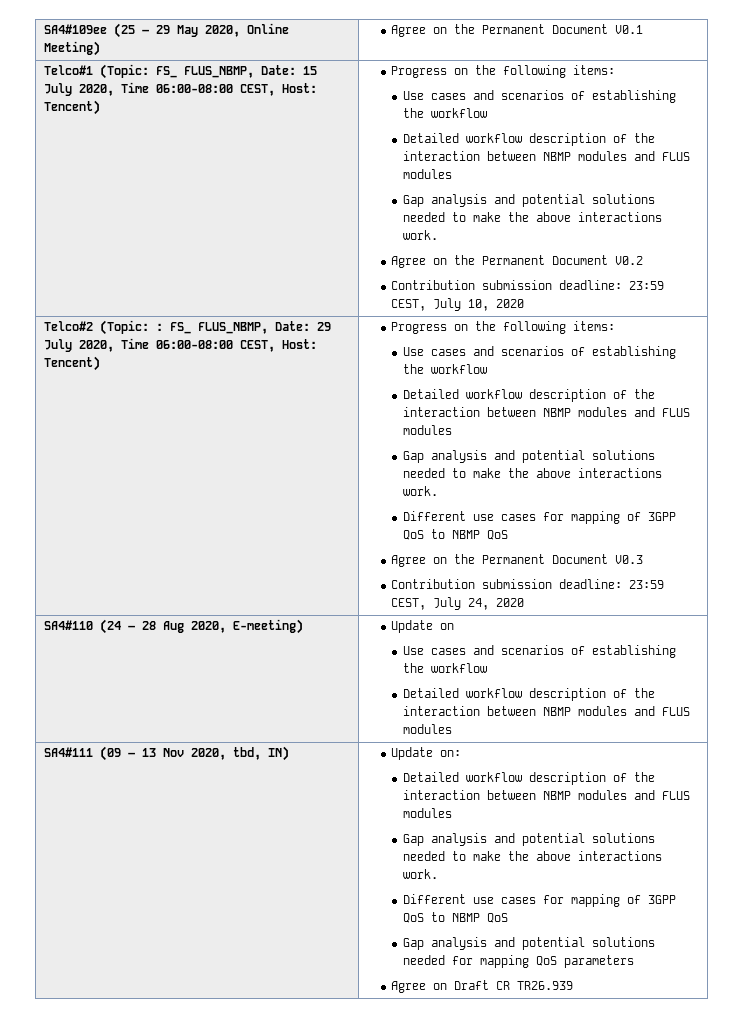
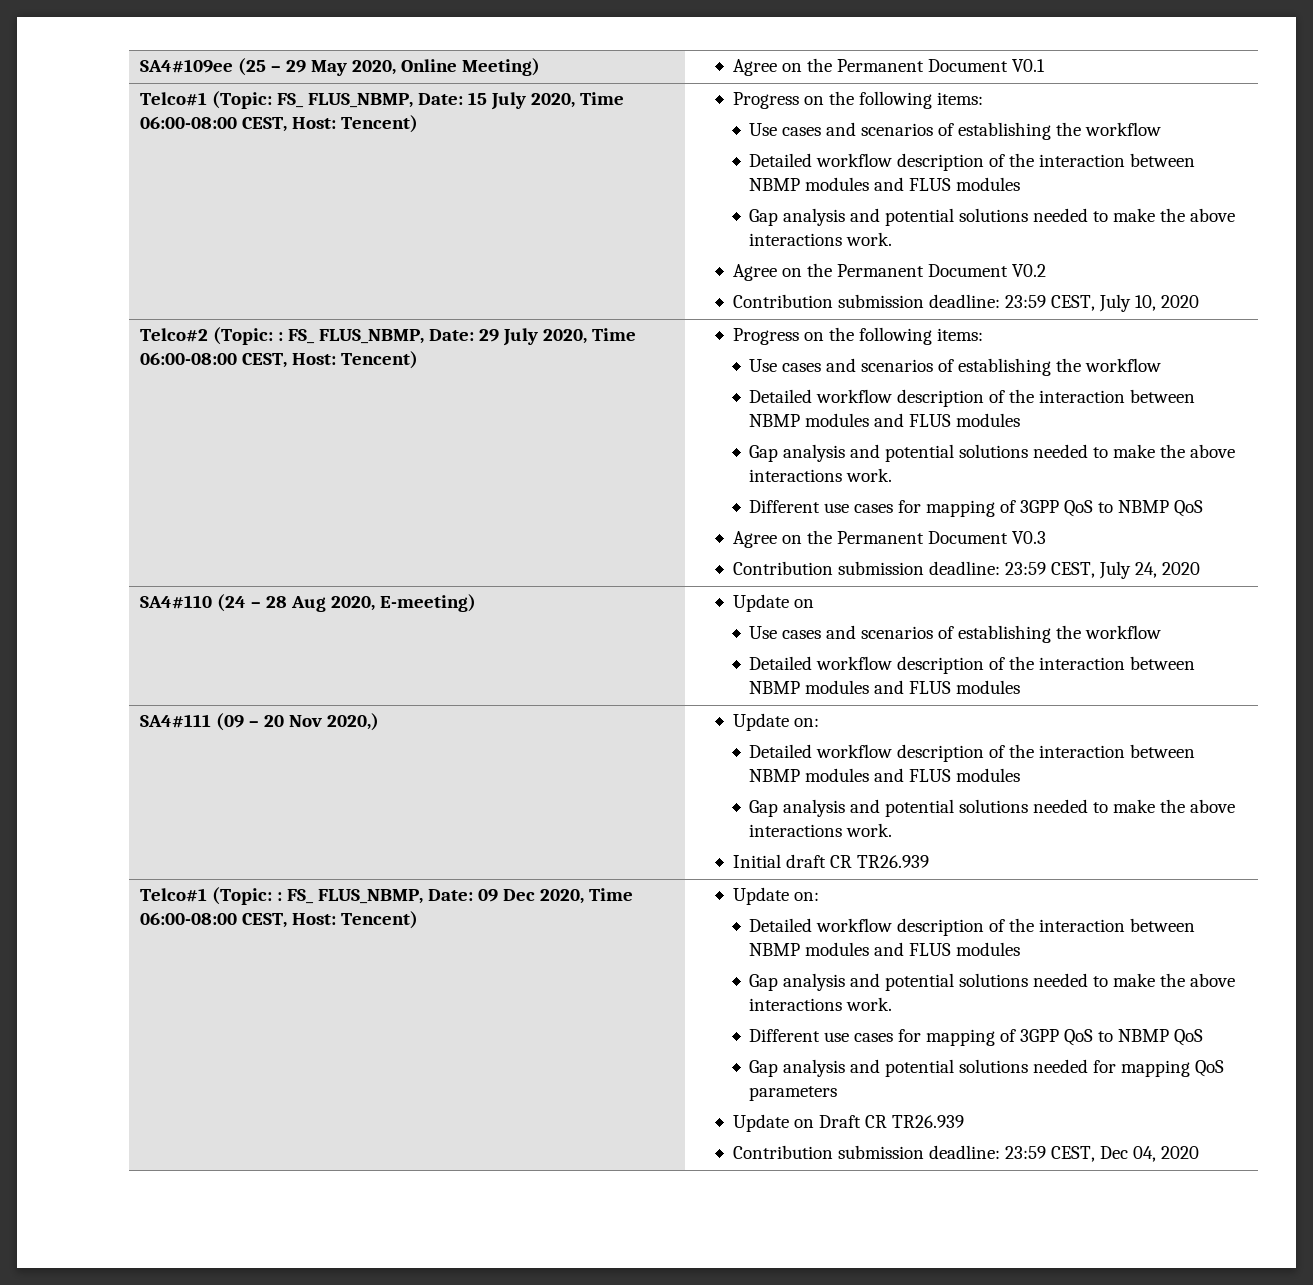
- SA4#111 (09 – 13 Nov 2020, tbd, IN)
+ SA4#111 (09 – 20 Nov 2020,) | Update on:
+ Detailed workflow description of the interaction between NBMP modules and FLUS modules
+ Gap analysis and potential solutions needed to make the above interactions work.
+ Initial draft CR TR26.939
+ Telco#1 (Topic: : FS_ FLUS_NBMP, Date: 09 Dec 2020, Time 06:00-08:00 CEST, Host: Tencent)
- Agree on Draft CR TR26.939
+ Update on Draft CR TR26.939
+ Contribution submission deadline: 23:59 CEST, Dec 04, 2020

